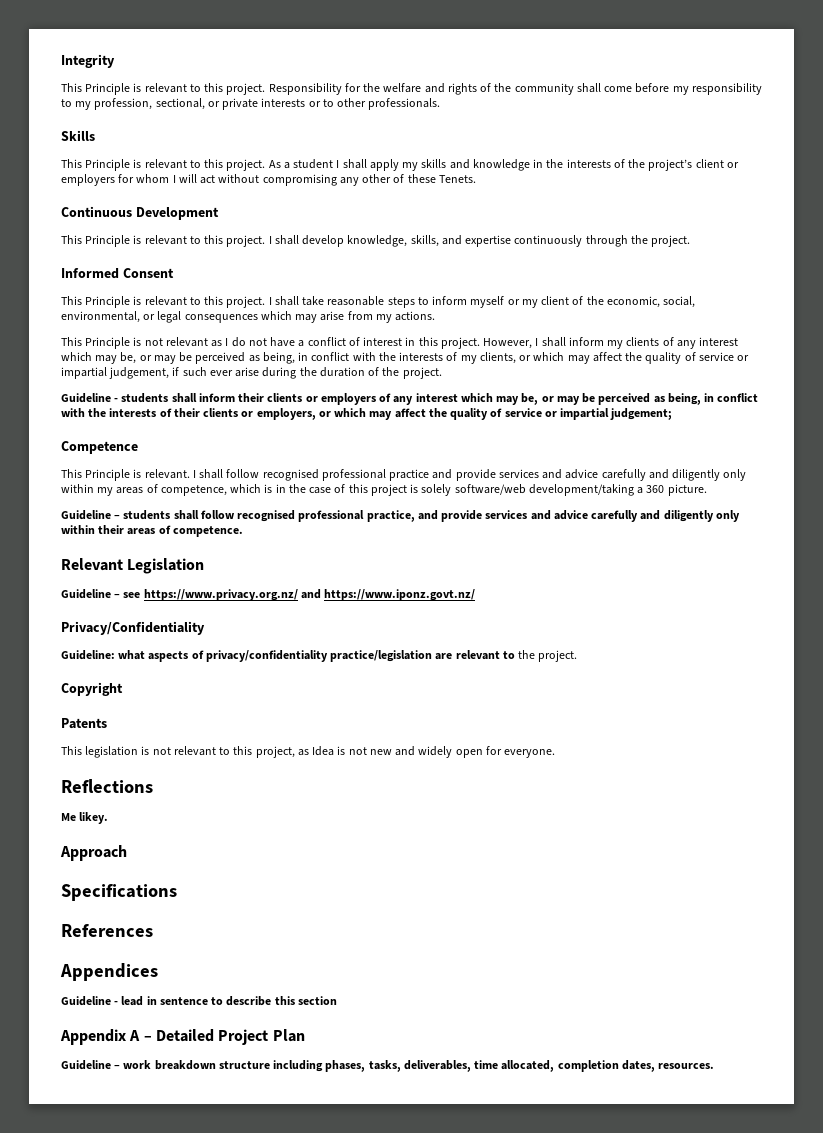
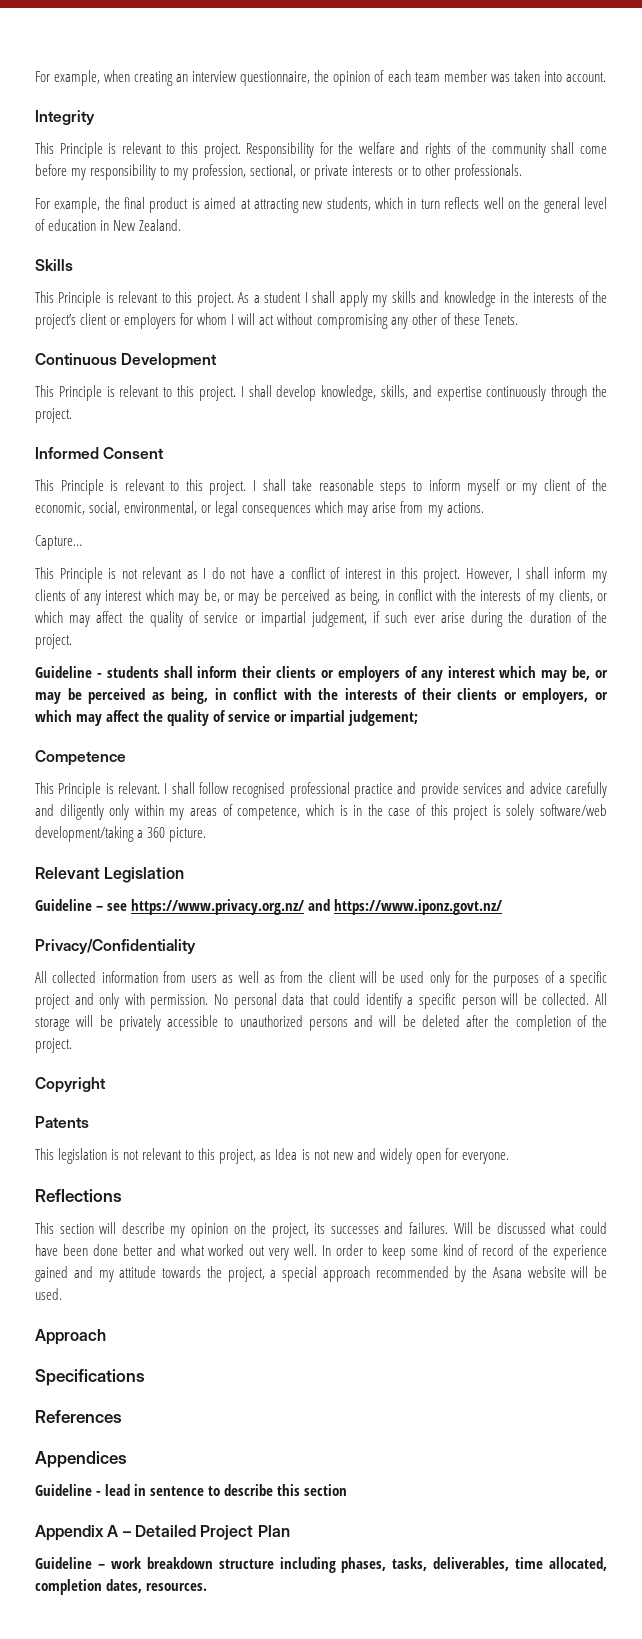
+ For example, when creating an interview questionnaire, the opinion of each team member was taken into account.
+ For example, the final product is aimed at attracting new students, which in turn reflects well on the general level of education in New Zealand.
+ Capture…
- Guideline – students shall follow recognised professional practice, and provide services and advice carefully and diligently only within their areas of competence.
- Guideline: what aspects of privacy/confidentiality practice/legislation are relevant to the project.
+ All collected information from users as well as from the client will be used only for the purposes of a specific project and only with permission. No personal data that could identify a specific person will be collected. All storage will be privately accessible to unauthorized persons and will be deleted after the completion of the project.
- Me likey.
+ This section will describe my opinion on the project, its successes and failures. Will be discussed what could have been done better and what worked out very well. In order to keep some kind of record of the experience gained and my attitude towards the project, a special approach recommended by the Asana website will be used.

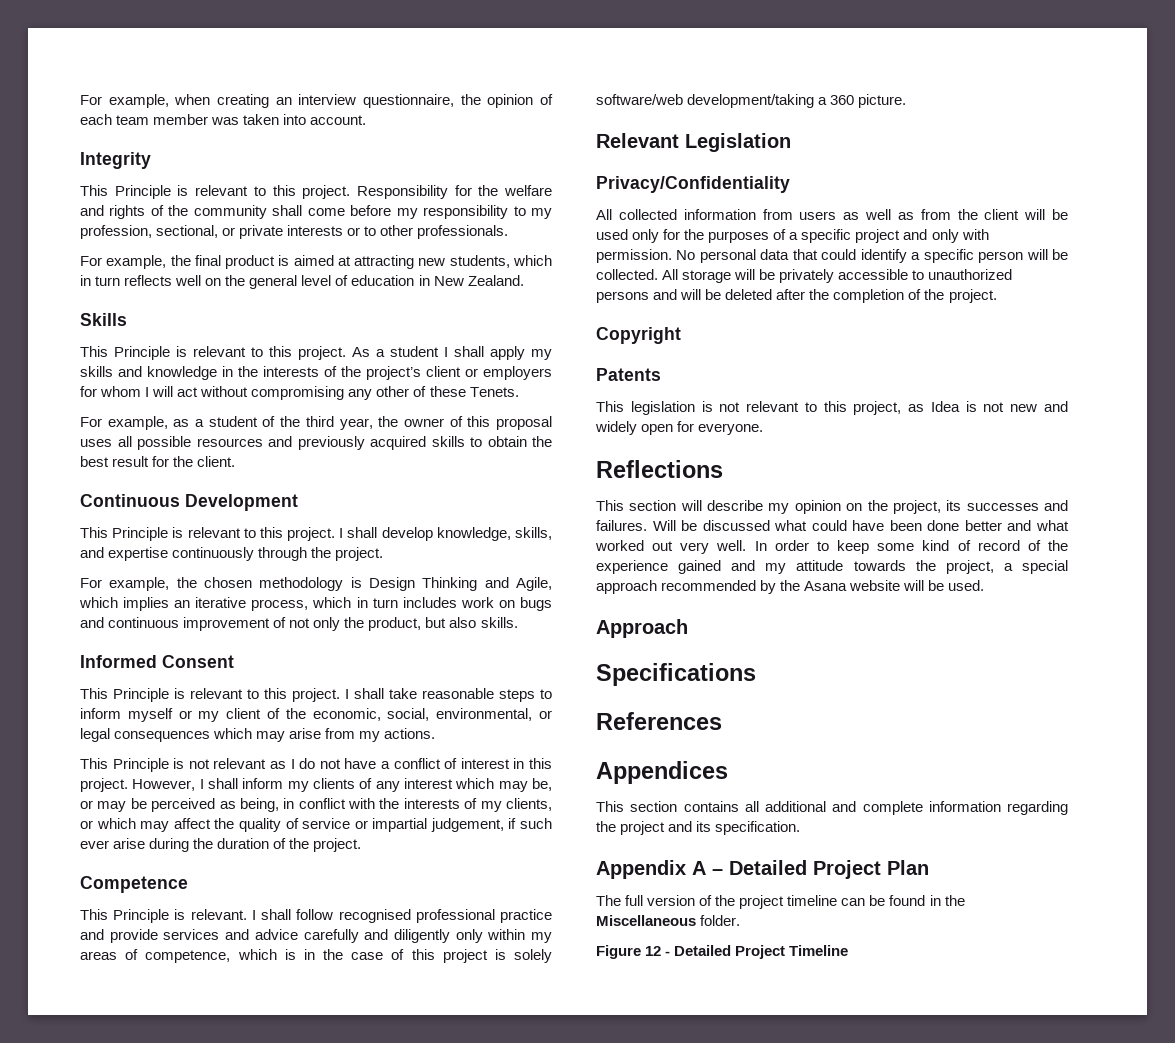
+ For example, as a student of the third year, the owner of this proposal uses all possible resources and previously acquired skills to obtain the best result for the client.
+ For example, the chosen methodology is Design Thinking and Agile, which implies an iterative process, which in turn includes work on bugs and continuous improvement of not only the product, but also skills.
- Capture…
- Guideline - students shall inform their clients or employers of any interest which may be, or may be perceived as being, in conflict with the interests of their clients or employers, or which may affect the quality of service or impartial judgement;
- Guideline – see https://www.privacy.org.nz/ and https://www.iponz.govt.nz/
- Guideline - lead in sentence to describe this section
+ This section contains all additional and complete information regarding the project and its specification.
- Guideline – work breakdown structure including phases, tasks, deliverables, time allocated, completion dates, resources.
+ The full version of the project timeline can be found in the Miscellaneous folder.
+ Figure 12 - Detailed Project Timeline

